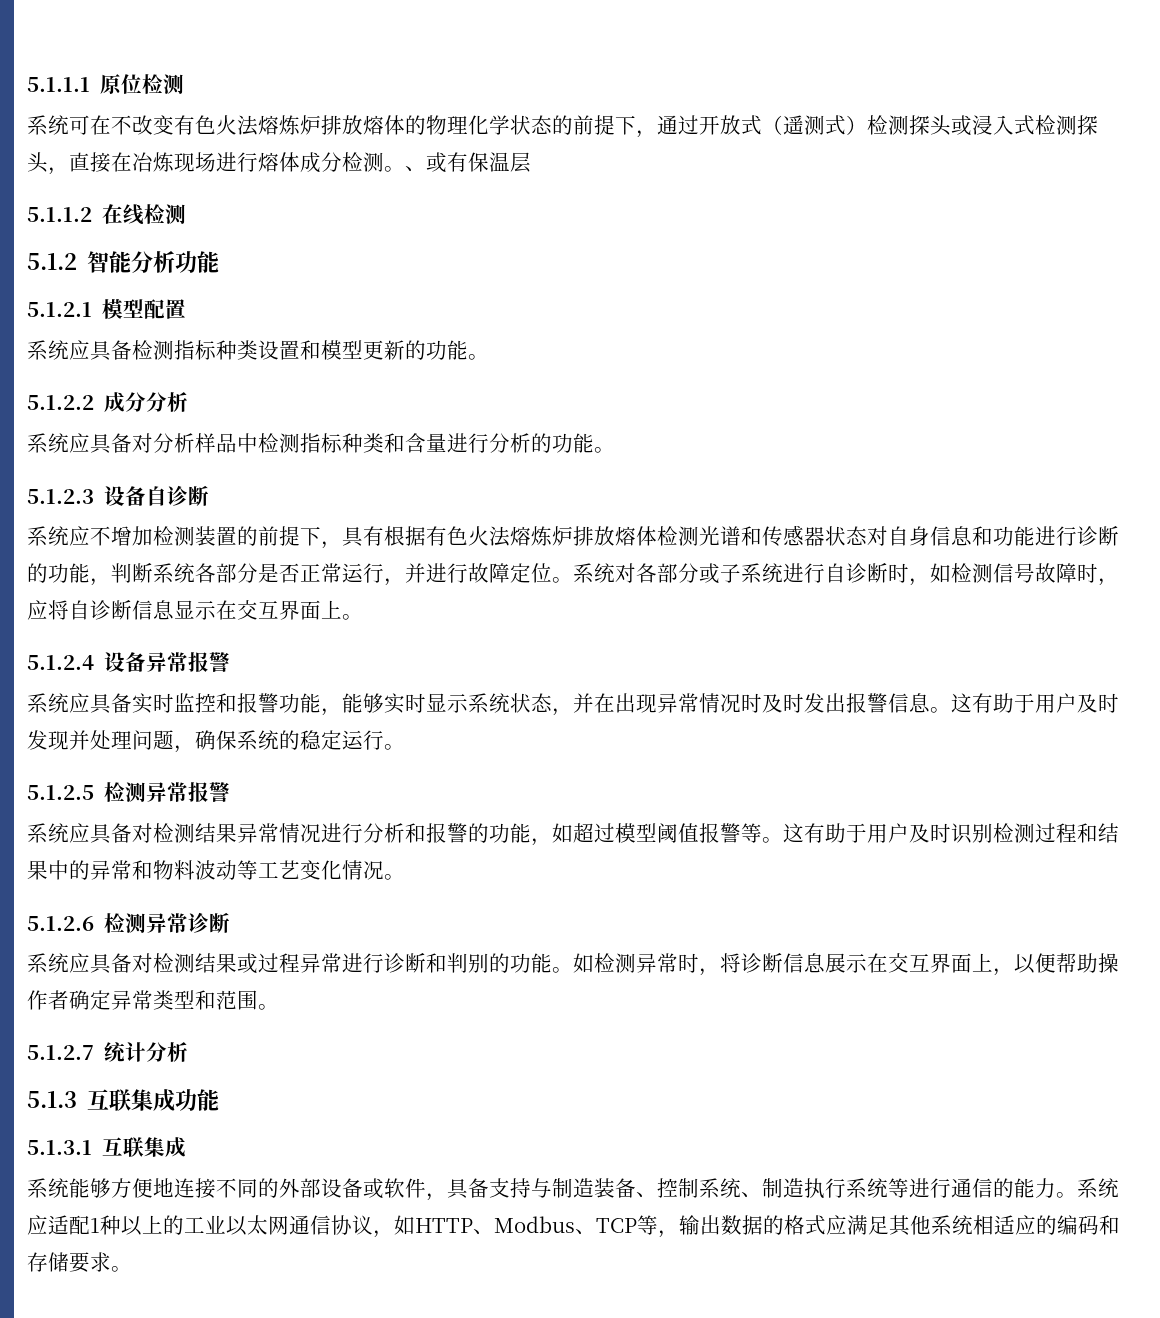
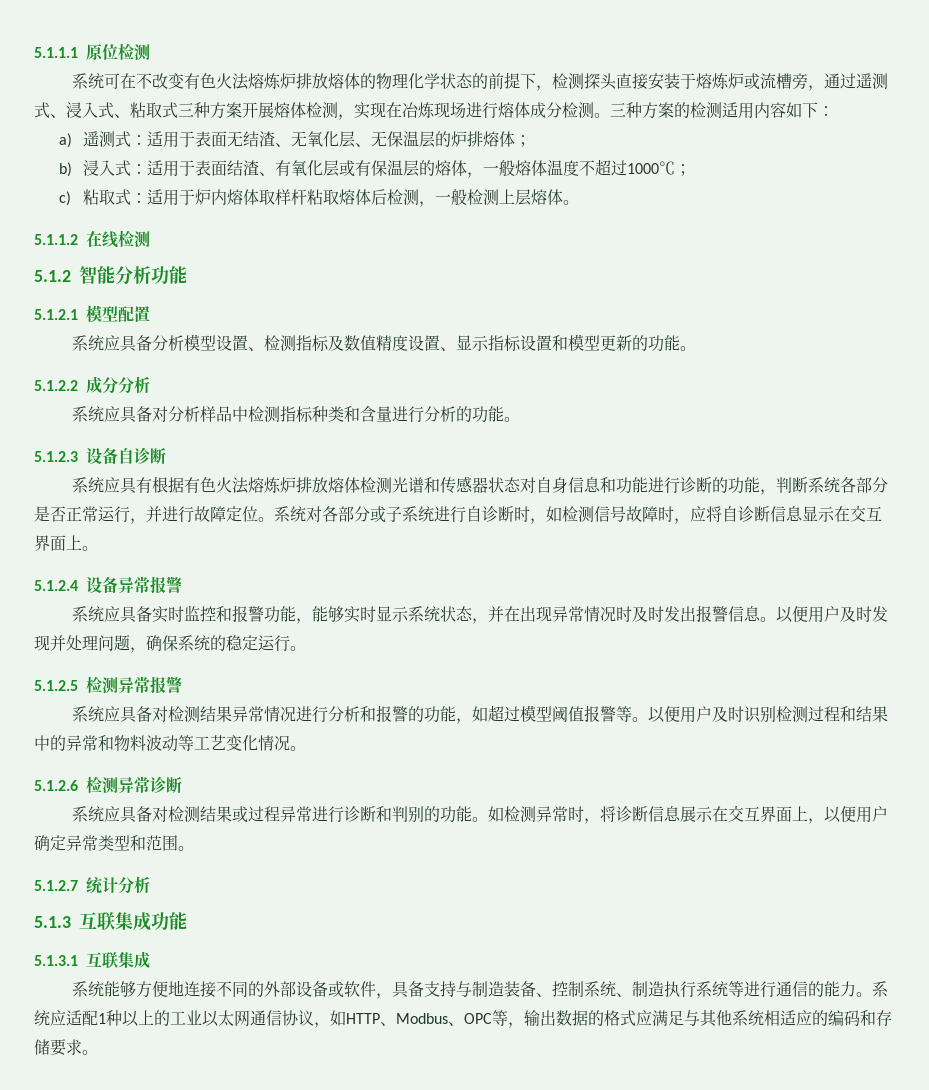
- 系统可在不改变有色火法熔炼炉排放熔体的物理化学状态的前提下，通过开放式（遥测式）检测探头或浸入式检测探头，直接在冶炼现场进行熔体成分检测。
+ 系统可在不改变有色火法熔炼炉排放熔体的物理化学状态的前提下，检测探头直接安装于熔炼炉或流槽旁，通过遥测式、浸入式、粘取式三种方案开展熔体检测，实现在冶炼现场进行熔体成分检测。
- 、或有保温层
+ 三种方案的检测适用内容如下：
+ a)遥测式：适用于表面无结渣、无氧化层、无保温层的炉排熔体；
+ b)浸入式：适用于表面结渣、有氧化层或有保温层的熔体，一般熔体温度不超过1000℃；
+ c)粘取式：适用于炉内熔体取样杆粘取熔体后检测，一般检测上层熔体。
- 系统应具备检测指标种类设置和模型更新的功能。
+ 系统应具备分析模型设置、检测指标及数值精度设置、显示指标设置和模型更新的功能。
- 系统应不增加检测装置的前提下，具有根据有色火法熔炼炉排放熔体检测光谱和传感器状态对自身信息和功能进行诊断的功能，判断系统各部分是否正常运行，并进行故障定位。
+ 系统应具有根据有色火法熔炼炉排放熔体检测光谱和传感器状态对自身信息和功能进行诊断的功能，判断系统各部分是否正常运行，并进行故障定位。
- 这有助于用户及时发现并处理问题，确保系统的稳定运行。
+ 以便用户及时发现并处理问题，确保系统的稳定运行。
- 这有助于用户及时识别检测过程和结果中的异常和物料波动等工艺变化情况。
+ 以便用户及时识别检测过程和结果中的异常和物料波动等工艺变化情况。
- 如检测异常时，将诊断信息展示在交互界面上，以便帮助操作者确定异常类型和范围。
+ 如检测异常时，将诊断信息展示在交互界面上，以便用户确定异常类型和范围。
- 系统应适配1种以上的工业以太网通信协议，如HTTP、Modbus、TCP等，输出数据的格式应满足其他系统相适应的编码和存储要求。
+ 系统应适配1种以上的工业以太网通信协议，如HTTP、Modbus、OPC等，输出数据的格式应满足与其他系统相适应的编码和存储要求。

